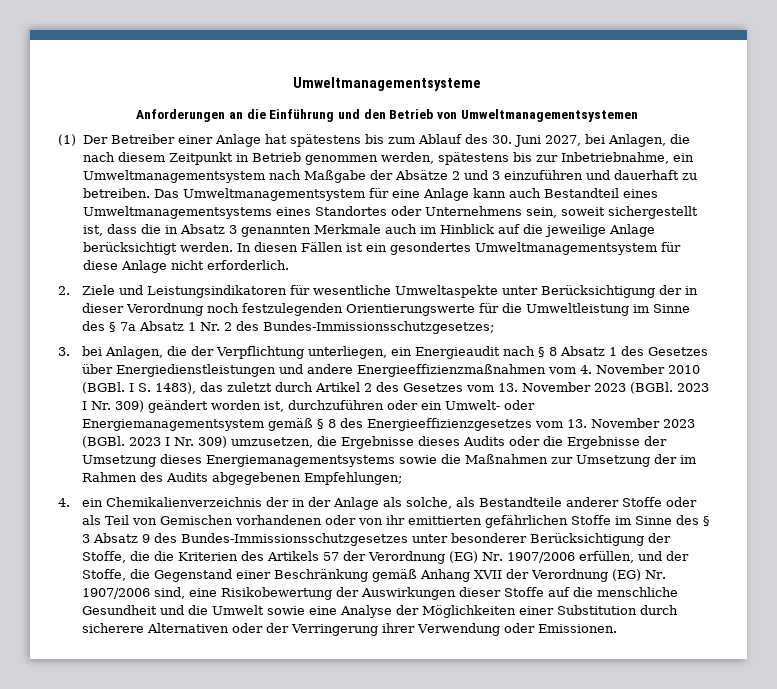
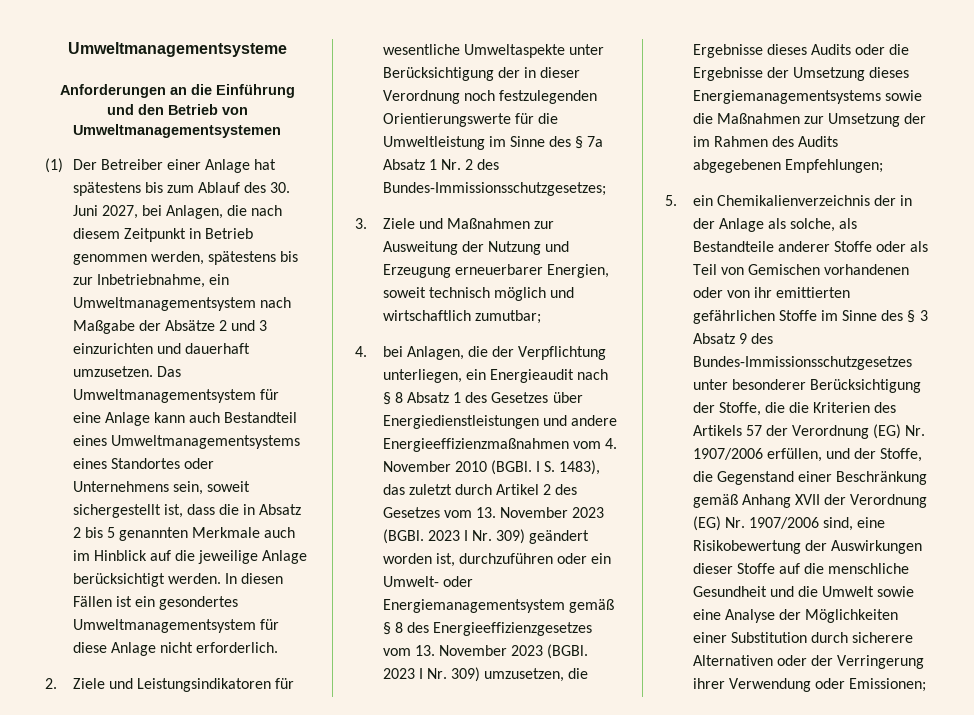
- (1) Der Betreiber einer Anlage hat spätestens bis zum Ablauf des 30. Juni 2027, bei Anlagen, die nach diesem Zeitpunkt in Betrieb genommen werden, spätestens bis zur Inbetriebnahme, ein Umweltmanagementsystem nach Maßgabe der Absätze 2 und 3 einzuführen und dauerhaft zu betreiben.
+ (1) Der Betreiber einer Anlage hat spätestens bis zum Ablauf des 30. Juni 2027, bei Anlagen, die nach diesem Zeitpunkt in Betrieb genommen werden, spätestens bis zur Inbetriebnahme, ein Umweltmanagementsystem nach Maßgabe der Absätze 2 und 3 einzurichten und dauerhaft umzusetzen.
- Das Umweltmanagementsystem für eine Anlage kann auch Bestandteil eines Umweltmanagementsystems eines Standortes oder Unternehmens sein, soweit sichergestellt ist, dass die in Absatz 3 genannten Merkmale auch im Hinblick auf die jeweilige Anlage berücksichtigt werden.
+ Das Umweltmanagementsystem für eine Anlage kann auch Bestandteil eines Umweltmanagementsystems eines Standortes oder Unternehmens sein, soweit sichergestellt ist, dass die in Absatz 2 bis 5 genannten Merkmale auch im Hinblick auf die jeweilige Anlage berücksichtigt werden.
- 3. bei Anlagen, die der Verpflichtung unterliegen, ein Energieaudit nach § 8 Absatz 1 des Gesetzes über Energiedienstleistungen und andere Energieeffizienzmaßnahmen vom 4. November 2010 (BGBl.
+ 3. Ziele und Maßnahmen zur Ausweitung der Nutzung und Erzeugung erneuerbarer Energien, soweit technisch möglich und wirtschaftlich zumutbar;
+ 4. bei Anlagen, die der Verpflichtung unterliegen, ein Energieaudit nach § 8 Absatz 1 des Gesetzes über Energiedienstleistungen und andere Energieeffizienzmaßnahmen vom 4. November 2010 (BGBl.
- 4. ein Chemikalienverzeichnis der in der Anlage als solche, als Bestandteile anderer Stoffe oder als Teil von Gemischen vorhandenen oder von ihr emittierten gefährlichen Stoffe im Sinne des § 3 Absatz 9 des Bundes-Immissionsschutzgesetzes unter besonderer Berücksichtigung der Stoffe, die die Kriterien des Artikels 57 der Verordnung (EG) Nr. 1907/2006 erfüllen, und der Stoffe, die Gegenstand einer Beschränkung gemäß Anhang XVII der Verordnung (EG) Nr. 1907/2006 sind, eine Risikobewertung der Auswirkungen dieser Stoffe auf die menschliche Gesundheit und die Umwelt sowie eine Analyse der Möglichkeiten einer Substitution durch sicherere Alternativen oder der Verringerung ihrer Verwendung oder Emissionen.
+ 5. ein Chemikalienverzeichnis der in der Anlage als solche, als Bestandteile anderer Stoffe oder als Teil von Gemischen vorhandenen oder von ihr emittierten gefährlichen Stoffe im Sinne des § 3 Absatz 9 des Bundes-Immissionsschutzgesetzes unter besonderer Berücksichtigung der Stoffe, die die Kriterien des Artikels 57 der Verordnung (EG) Nr. 1907/2006 erfüllen, und der Stoffe, die Gegenstand einer Beschränkung gemäß Anhang XVII der Verordnung (EG) Nr. 1907/2006 sind, eine Risikobewertung der Auswirkungen dieser Stoffe auf die menschliche Gesundheit und die Umwelt sowie eine Analyse der Möglichkeiten einer Substitution durch sicherere Alternativen oder der Verringerung ihrer Verwendung oder Emissionen;

